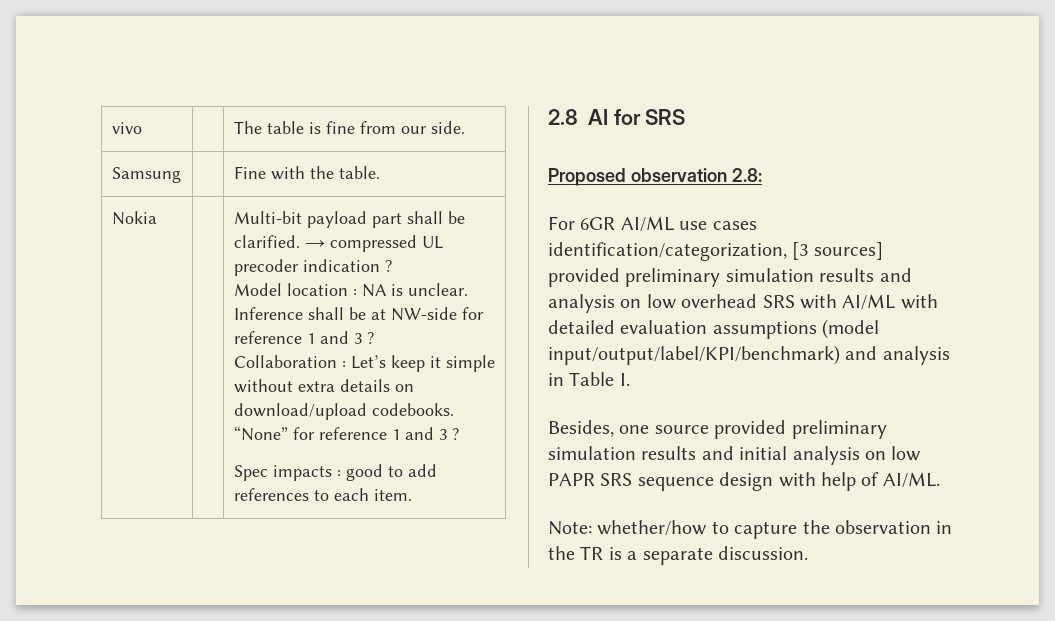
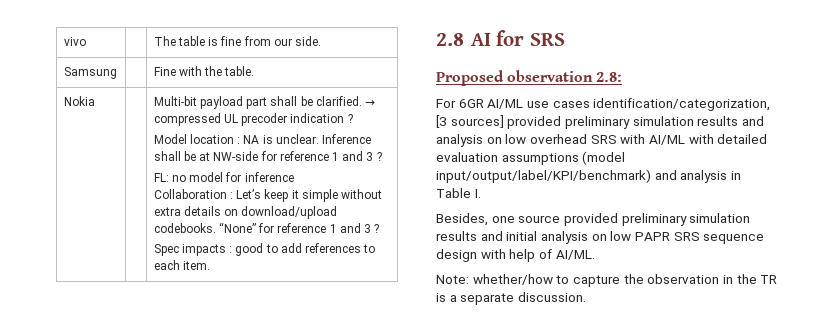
+ FL: no model for inference

